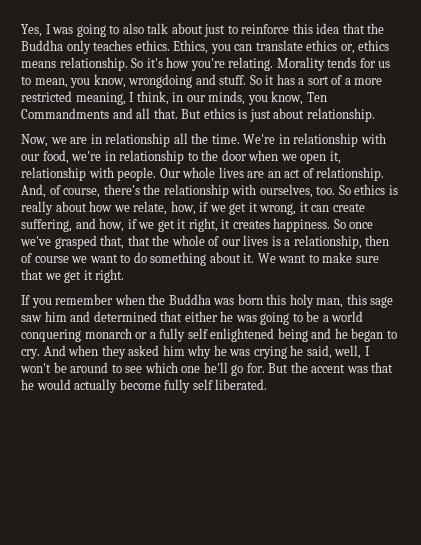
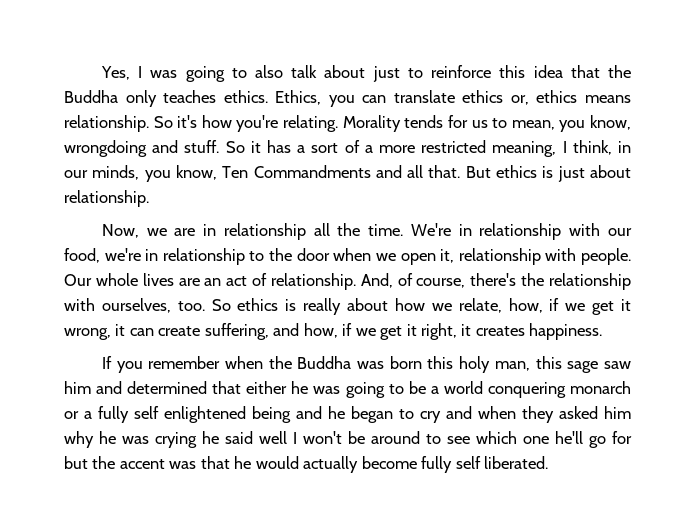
- So once we've grasped that, that the whole of our lives is a relationship, then of course we want to do something about it. We want to make sure that we get it right.
- If you remember when the Buddha was born this holy man, this sage saw him and determined that either he was going to be a world conquering monarch or a fully self enlightened being and he began to cry. And when they asked him why he was crying he said, well, I won't be around to see which one he'll go for. But the accent was that he would actually become fully self liberated.
+ If you remember when the Buddha was born this holy man, this sage saw him and determined that either he was going to be a world conquering monarch or a fully self enlightened being and he began to cry and when they asked him why he was crying he said well I won't be around to see which one he'll go for but the accent was that he would actually become fully self liberated.

